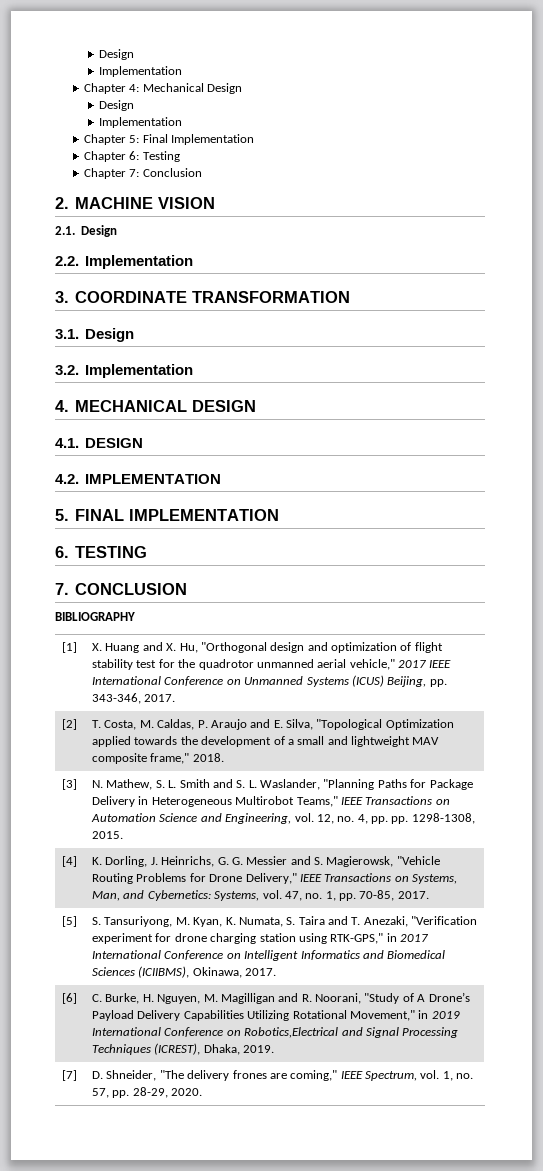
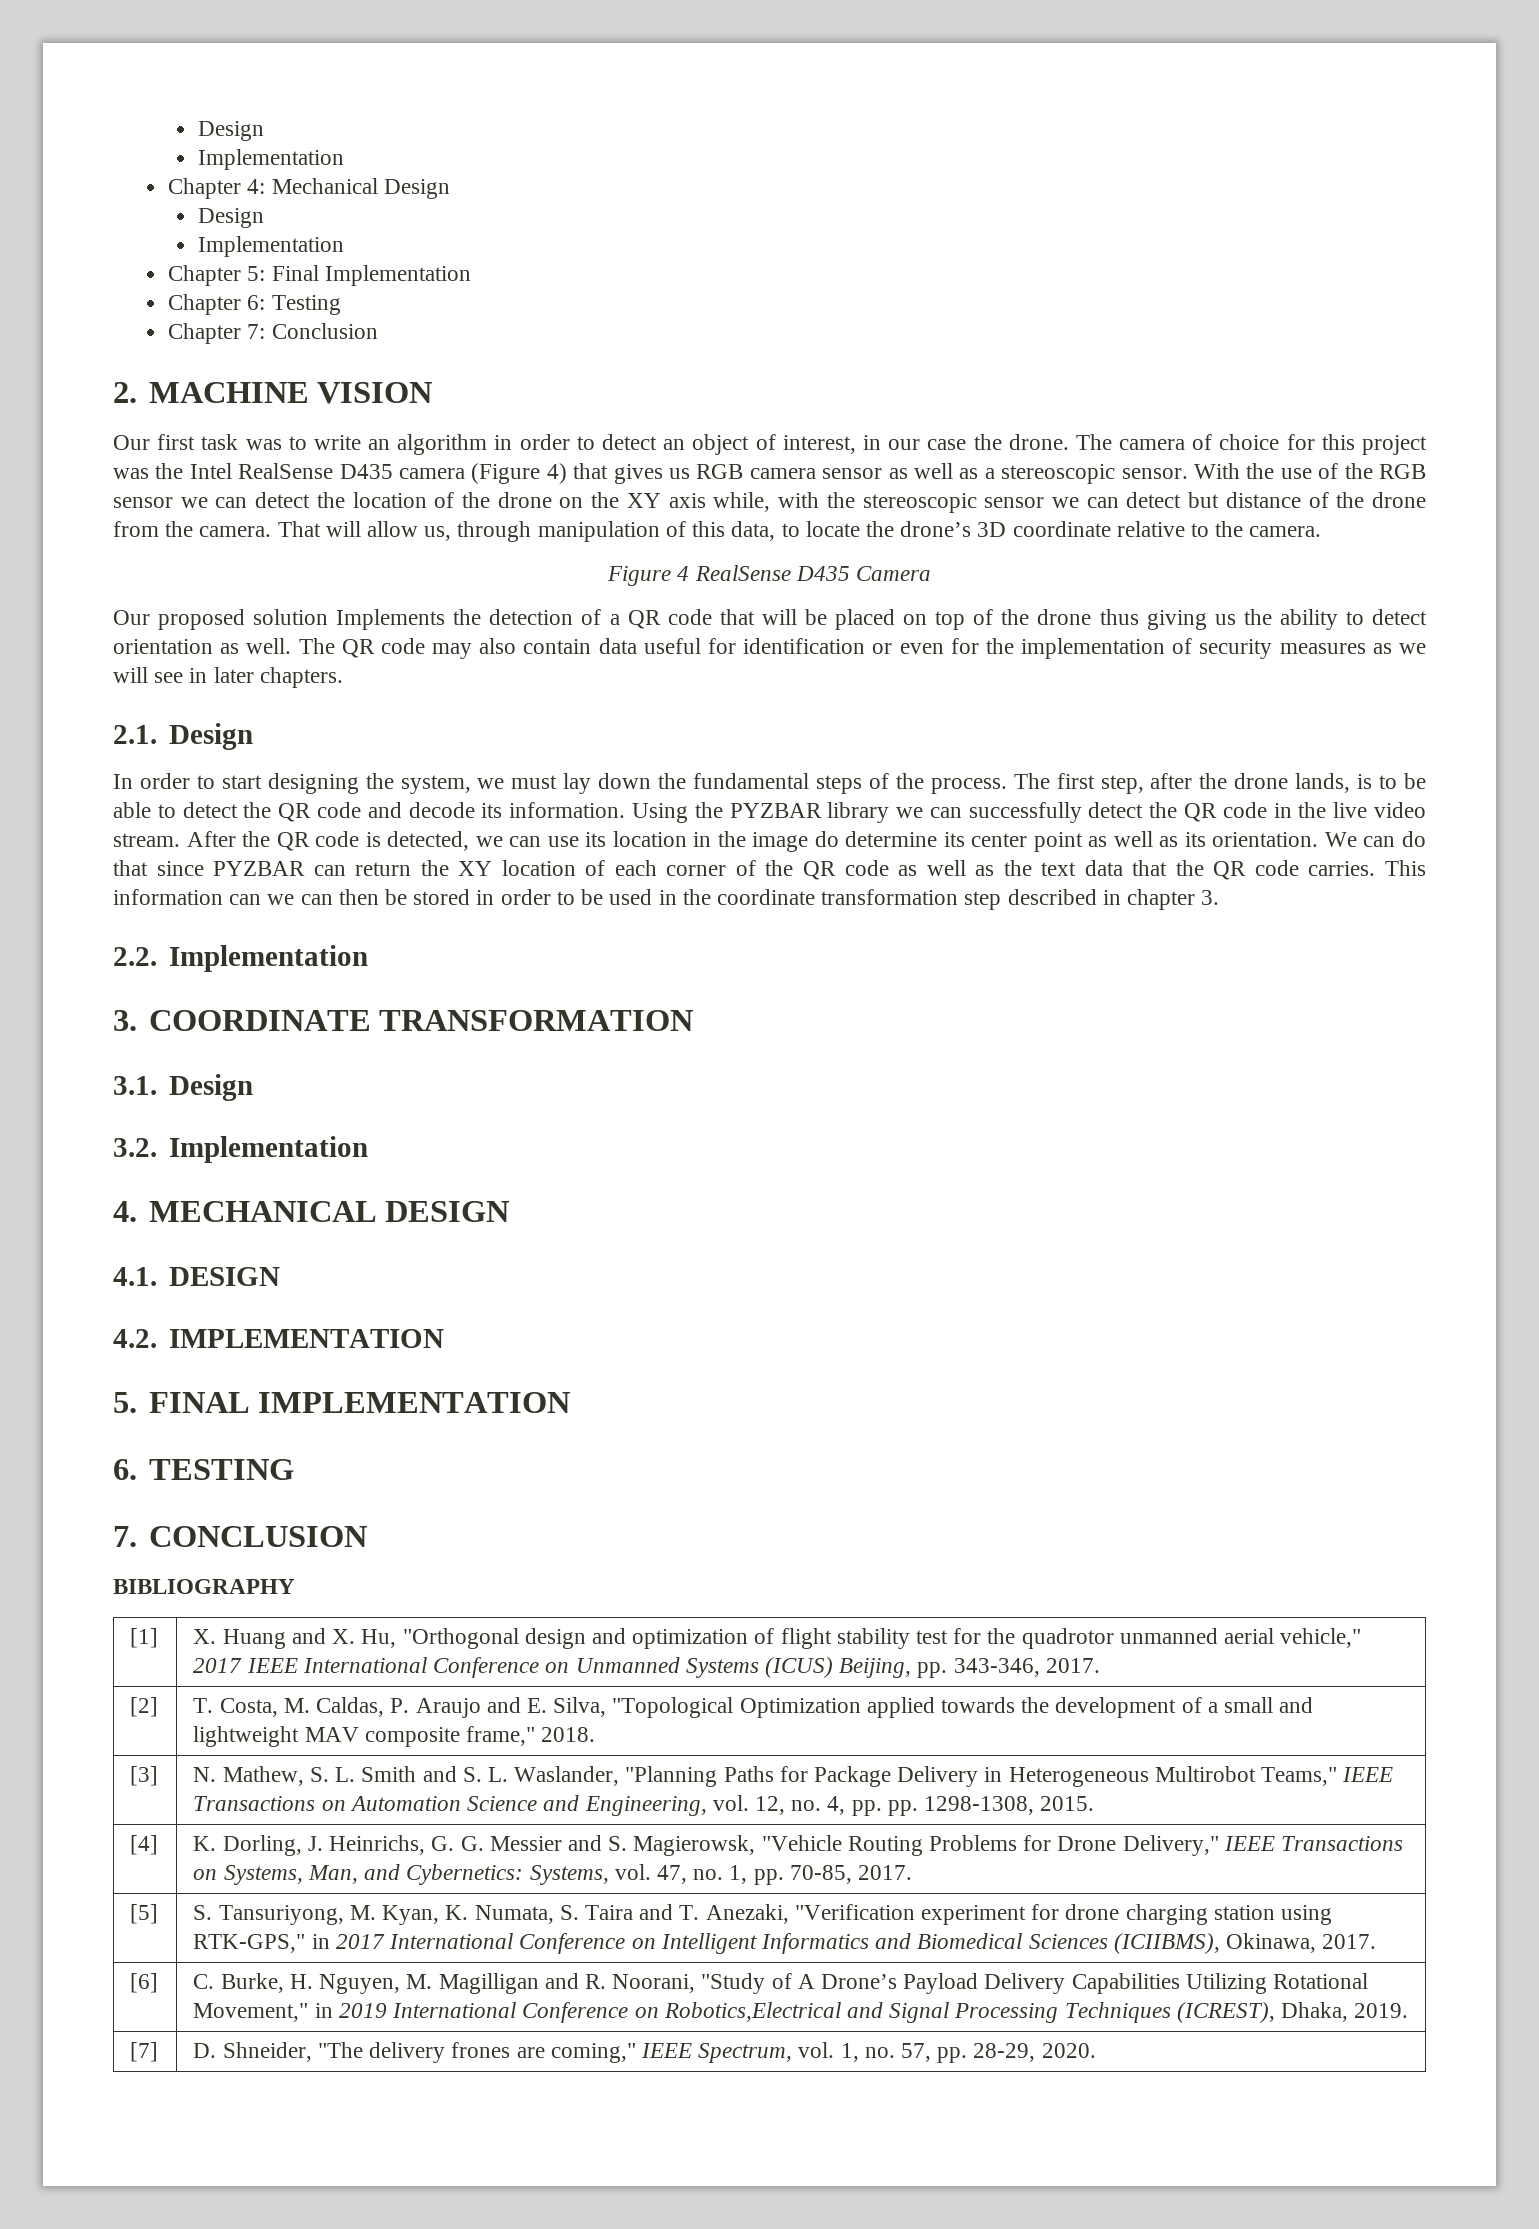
+ Our first task was to write an algorithm in order to detect an object of interest, in our case the drone. The camera of choice for this project was the Intel RealSense D435 camera (Figure 4) that gives us RGB camera sensor as well as a stereoscopic sensor. With the use of the RGB sensor we can detect the location of the drone on the XY axis while, with the stereoscopic sensor we can detect but distance of the drone from the camera. That will allow us, through manipulation of this data, to locate the drone’s 3D coordinate relative to the camera.
+ Figure 4 RealSense D435 Camera
+ Our proposed solution Implements the detection of a QR code that will be placed on top of the drone thus giving us the ability to detect orientation as well. The QR code may also contain data useful for identification or even for the implementation of security measures as we will see in later chapters.
  2.1. Design
+ In order to start designing the system, we must lay down the fundamental steps of the process. The first step, after the drone lands, is to be able to detect the QR code and decode its information. Using the PYZBAR library we can successfully detect the QR code in the live video stream. After the QR code is detected, we can use its location in the image do determine its center point as well as its orientation. We can do that since PYZBAR can return the XY location of each corner of the QR code as well as the text data that the QR code carries. This information can we can then be stored in order to be used in the coordinate transformation step described in chapter 3.

